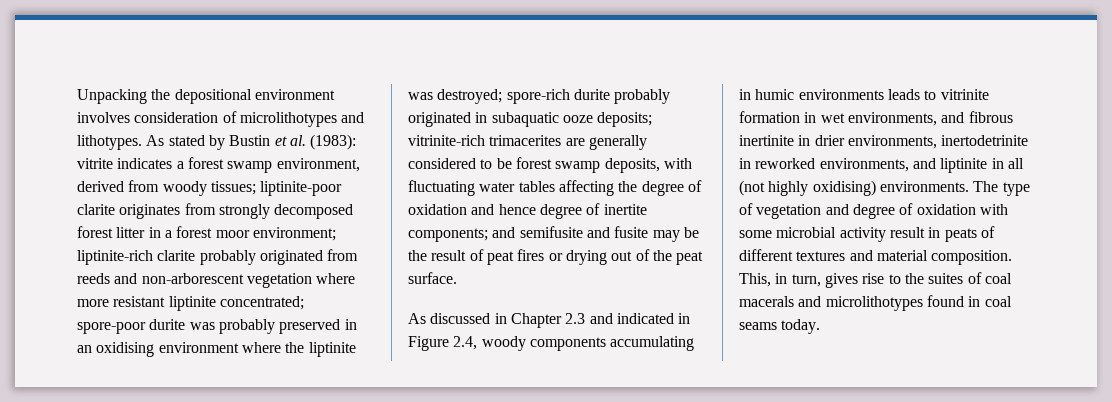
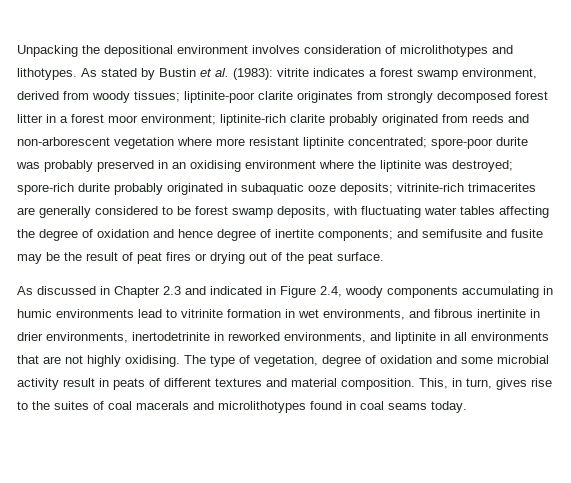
- As discussed in Chapter 2.3 and indicated in Figure 2.4, woody components accumulating in humic environments leads to vitrinite formation in wet environments, and fibrous inertinite in drier environments, inertodetrinite in reworked environments, and liptinite in all (not highly oxidising) environments.
+ As discussed in Chapter 2.3 and indicated in Figure 2.4, woody components accumulating in humic environments lead to vitrinite formation in wet environments, and fibrous inertinite in drier environments, inertodetrinite in reworked environments, and liptinite in all environments that are not highly oxidising.
- The type of vegetation and degree of oxidation with some microbial activity result in peats of different textures and material composition.
+ The type of vegetation, degree of oxidation and some microbial activity result in peats of different textures and material composition.

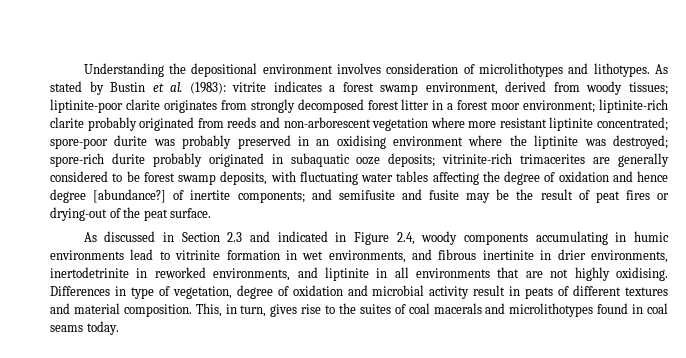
- Unpacking the depositional environment involves consideration of microlithotypes and lithotypes.
+ Understanding the depositional environment involves consideration of microlithotypes and lithotypes.
- vitrinite-rich trimacerites are generally considered to be forest swamp deposits, with fluctuating water tables affecting the degree of oxidation and hence degree of inertite components;
+ vitrinite-rich trimacerites are generally considered to be forest swamp deposits, with fluctuating water tables affecting the degree of oxidation and hence degree [abundance?] of inertite components;
- and semifusite and fusite may be the result of peat fires or drying out of the peat surface.
+ and semifusite and fusite may be the result of peat fires or drying-out of the peat surface.
- As discussed in Chapter 2.3 and indicated in Figure 2.4, woody components accumulating in humic environments lead to vitrinite formation in wet environments, and fibrous inertinite in drier environments, inertodetrinite in reworked environments, and liptinite in all environments that are not highly oxidising.
+ As discussed in Section 2.3 and indicated in Figure 2.4, woody components accumulating in humic environments lead to vitrinite formation in wet environments, and fibrous inertinite in drier environments, inertodetrinite in reworked environments, and liptinite in all environments that are not highly oxidising.
- The type of vegetation, degree of oxidation and some microbial activity result in peats of different textures and material composition.
+ Differences in type of vegetation, degree of oxidation and microbial activity result in peats of different textures and material composition.

